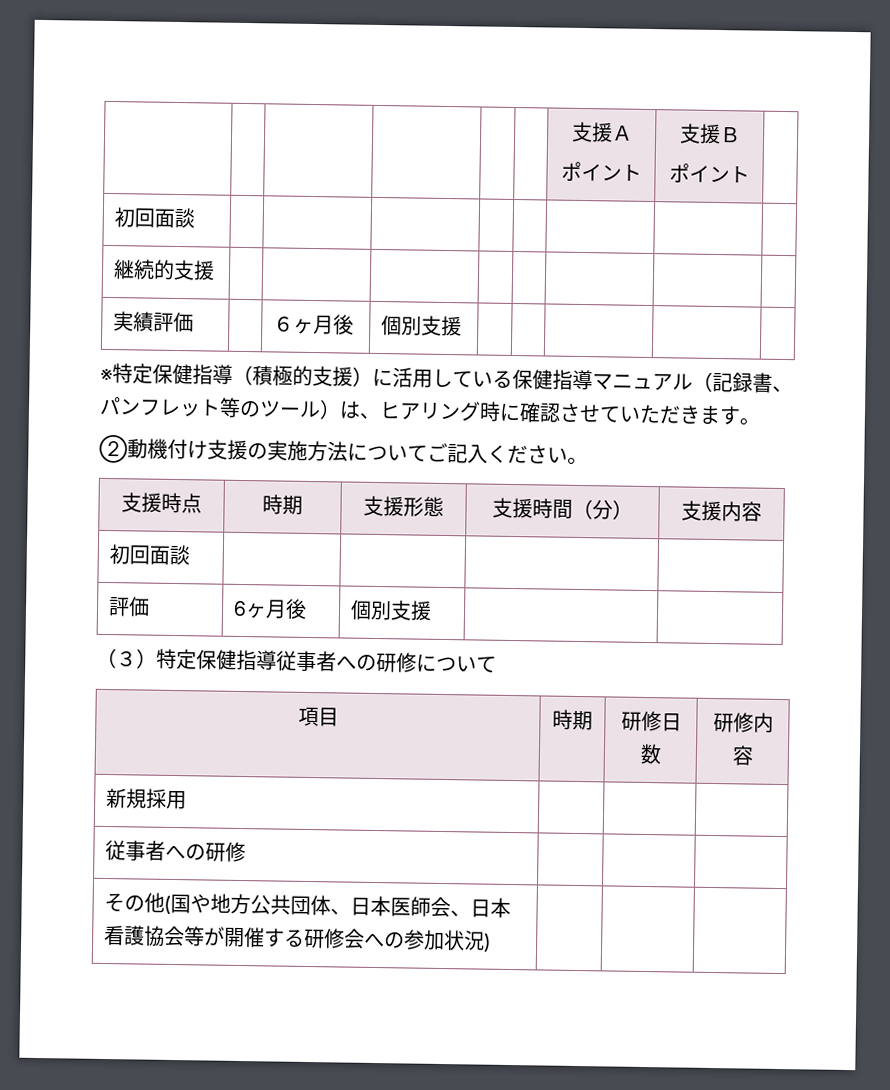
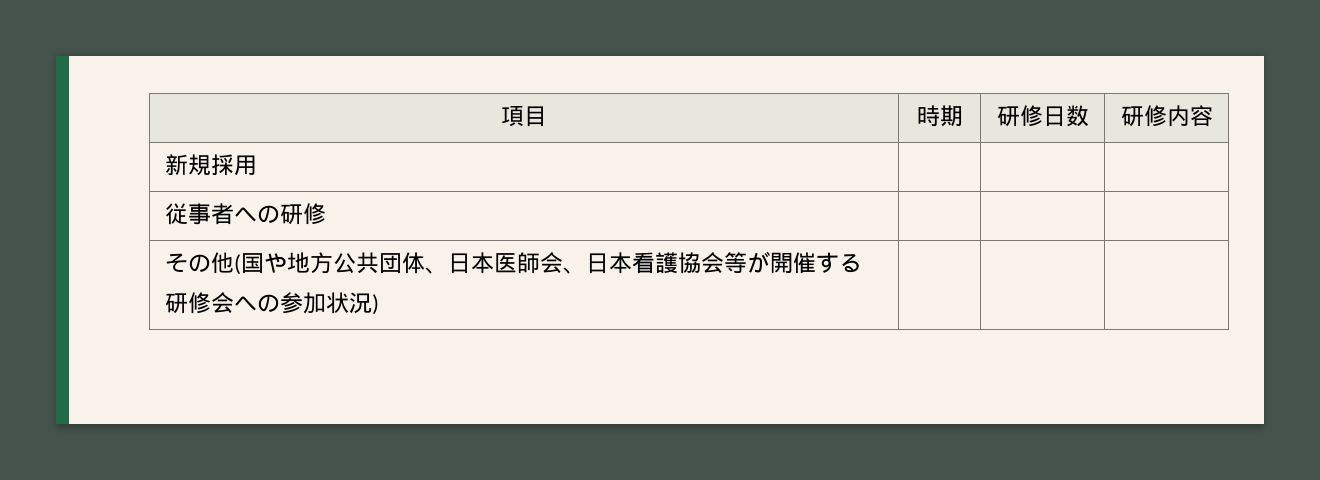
- | | | | | | 支援Ａ
- ポイント | 支援Ｂ
- ポイント |
- 初回面談 | | | | | | | |
- 継続的支援 | | | | | | | |
- 実績評価 | | ６ヶ月後 | 個別支援 | | | | |
- ※特定保健指導（積極的支援）に活用している保健指導マニュアル（記録書、パンフレット等のツール）は、ヒアリング時に確認させていただきます。
- ②動機付け支援の実施方法についてご記入ください。
- 支援時点 | 時期 | 支援形態 | 支援時間（分） | 支援内容
- 初回面談 | | | |
- 評価 | 6ヶ月後 | 個別支援 | |
- （３）特定保健指導従事者への研修について

